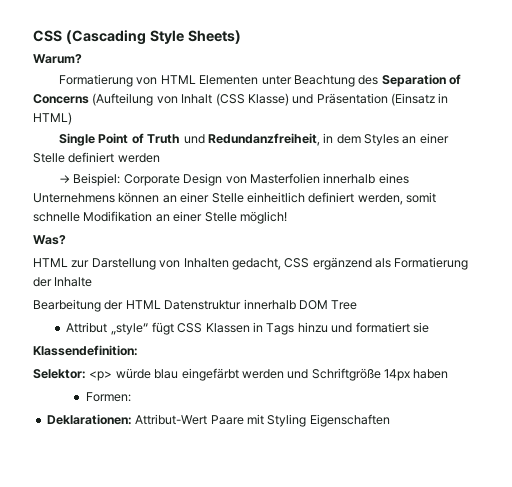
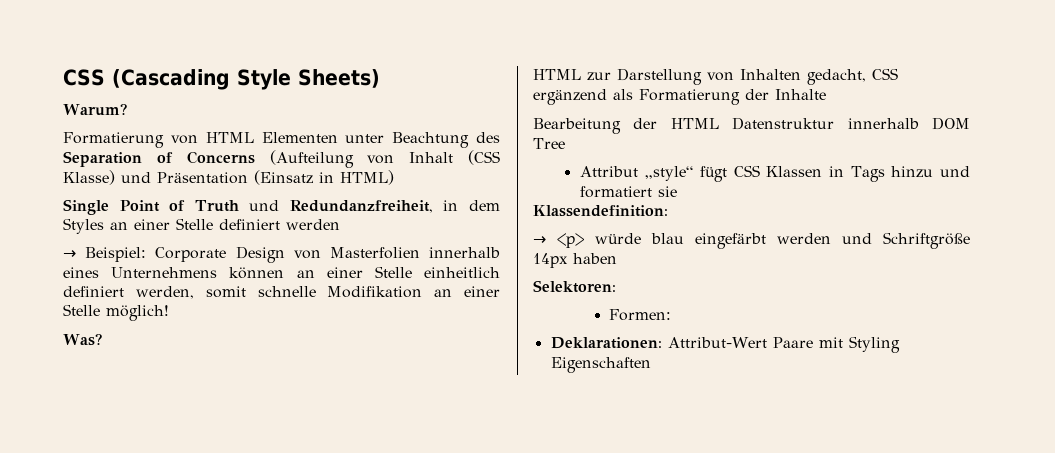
- Selektor: <p> würde blau eingefärbt werden und Schriftgröße 14px haben
+ → <p> würde blau eingefärbt werden und Schriftgröße 14px haben
+ Selektoren:

